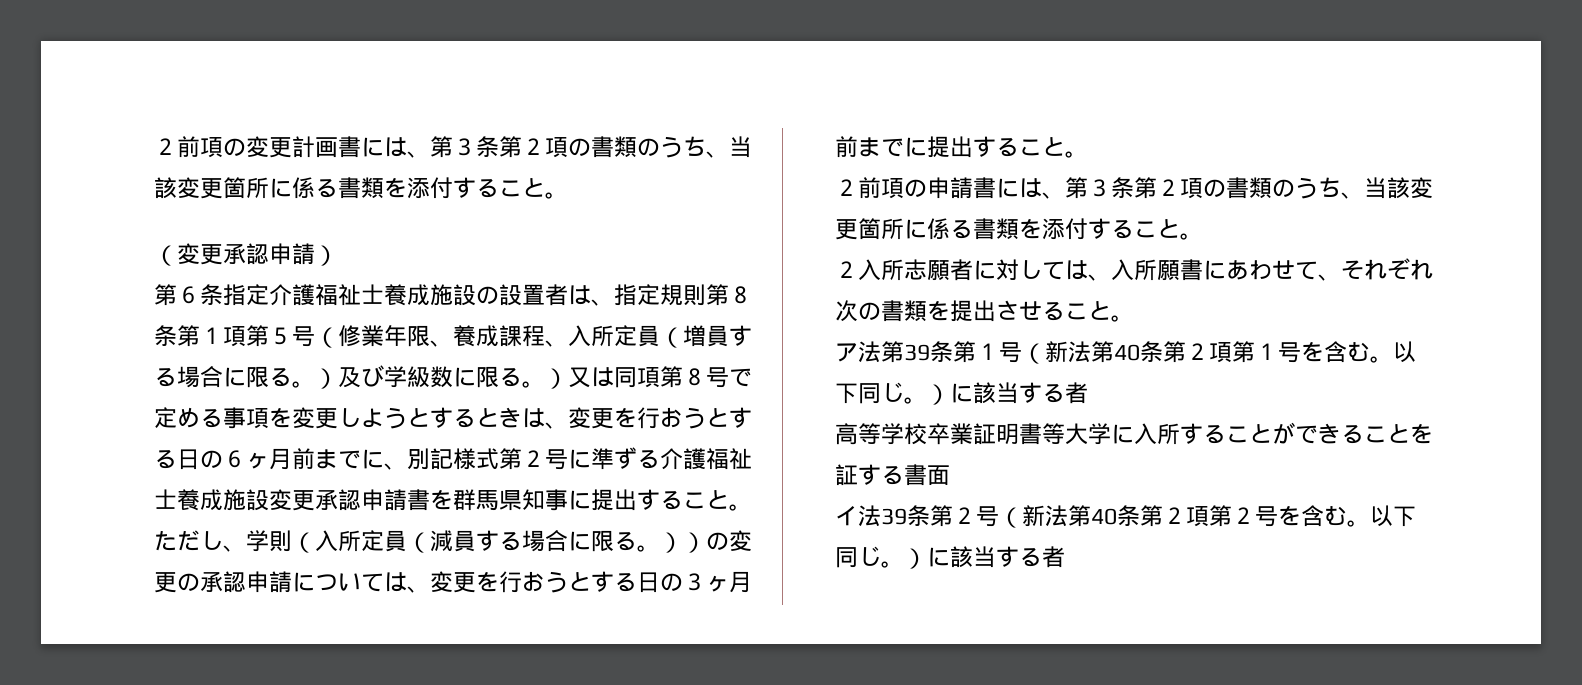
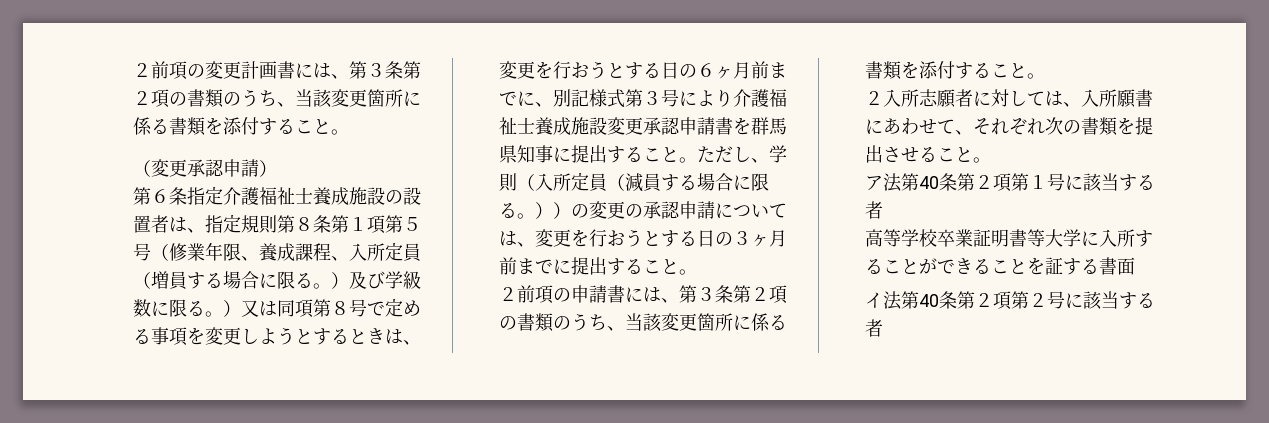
- 第６条指定介護福祉士養成施設の設置者は、指定規則第８条第１項第５号（修業年限、養成課程、入所定員（増員する場合に限る。）及び学級数に限る。）又は同項第８号で定める事項を変更しようとするときは、変更を行おうとする日の６ヶ月前までに、別記様式第２号に準ずる介護福祉士養成施設変更承認申請書を群馬県知事に提出すること。
+ 第６条指定介護福祉士養成施設の設置者は、指定規則第８条第１項第５号（修業年限、養成課程、入所定員（増員する場合に限る。）及び学級数に限る。）又は同項第８号で定める事項を変更しようとするときは、変更を行おうとする日の６ヶ月前までに、別記様式第３号により介護福祉士養成施設変更承認申請書を群馬県知事に提出すること。
- ア法第39条第１号（新法第40条第２項第１号を含む。以下同じ。）に該当する者
+ ア法第40条第２項第１号に該当する者
- イ法39条第２号（新法第40条第２項第２号を含む。以下同じ。）に該当する者
+ イ法第40条第２項第２号に該当する者

